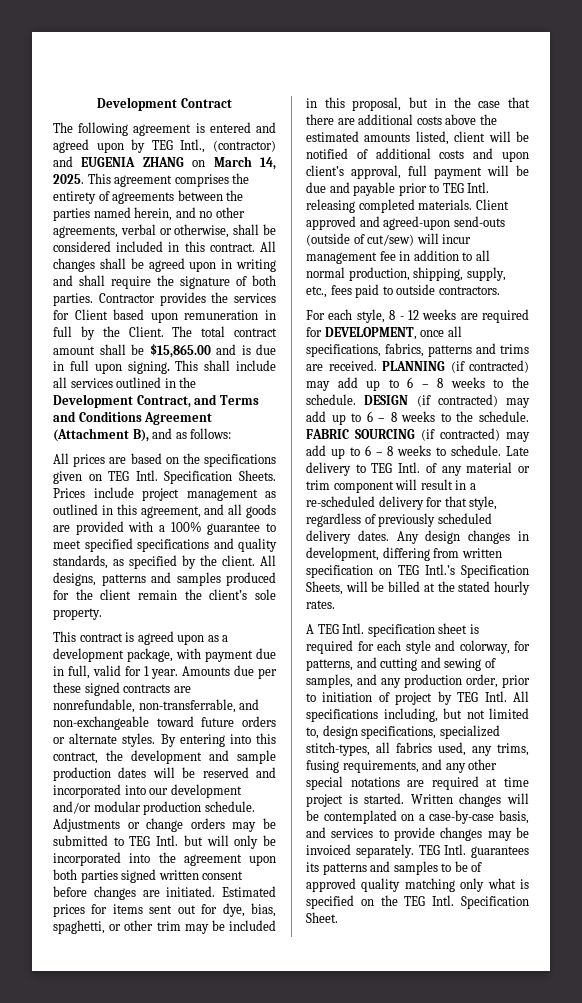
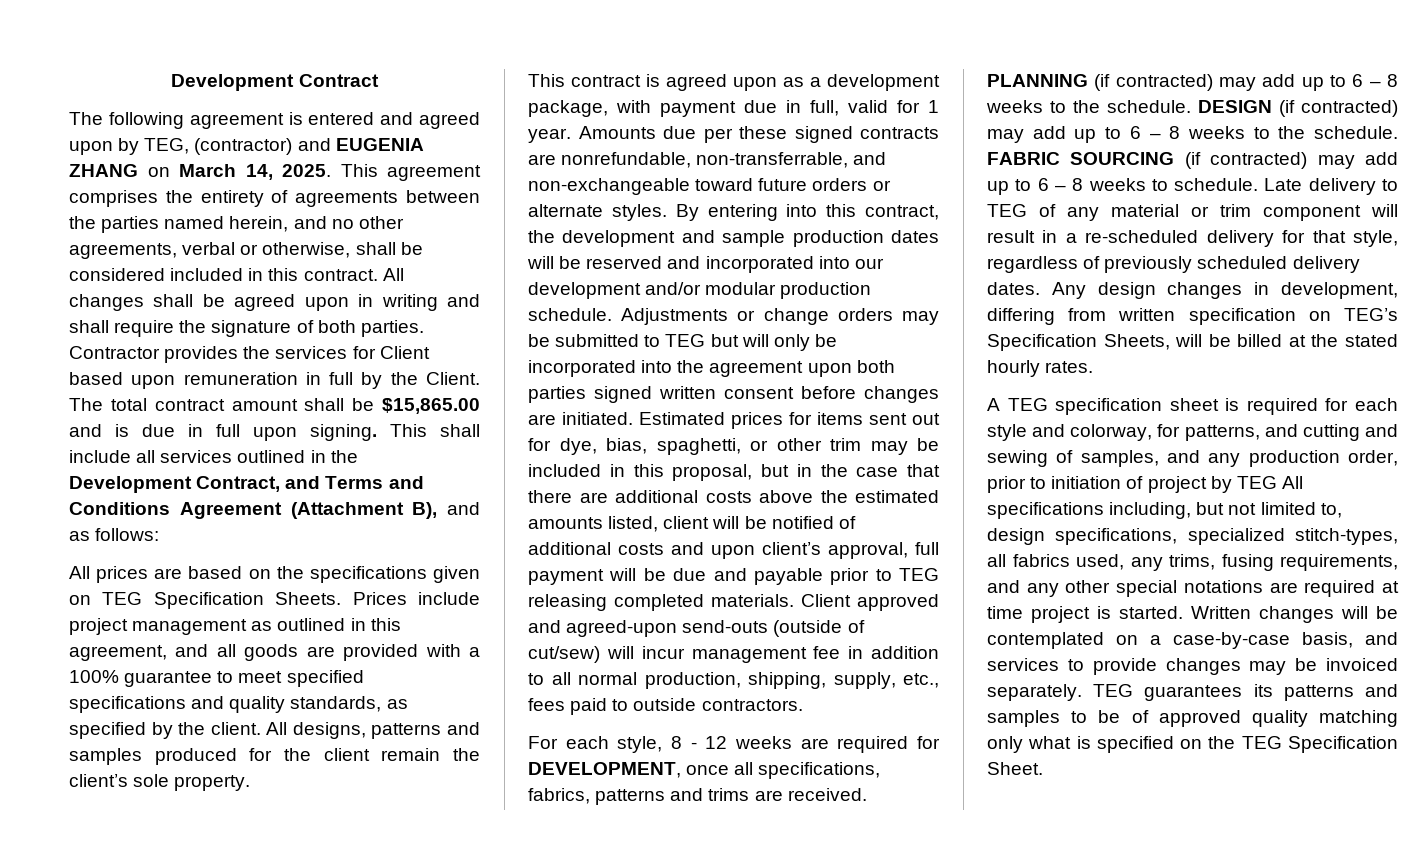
- The following agreement is entered and agreed upon by TEG Intl., (contractor) and EUGENIA ZHANG on March 14, 2025.
+ The following agreement is entered and agreed upon by TEG, (contractor) and EUGENIA ZHANG on March 14, 2025.
- All prices are based on the specifications given on TEG Intl. Specification Sheets.
+ All prices are based on the specifications given on TEG Specification Sheets.
- Adjustments or change orders may be submitted to TEG Intl. but will only be incorporated into the agreement upon both parties signed written consent before changes are initiated.
+ Adjustments or change orders may be submitted to TEG but will only be incorporated into the agreement upon both parties signed written consent before changes are initiated.
- Estimated prices for items sent out for dye, bias, spaghetti, or other trim may be included in this proposal, but in the case that there are additional costs above the estimated amounts listed, client will be notified of additional costs and upon client’s approval, full payment will be due and payable prior to TEG Intl. releasing completed materials.
+ Estimated prices for items sent out for dye, bias, spaghetti, or other trim may be included in this proposal, but in the case that there are additional costs above the estimated amounts listed, client will be notified of additional costs and upon client’s approval, full payment will be due and payable prior to TEG releasing completed materials.
- Late delivery to TEG Intl. of any material or trim component will result in a re-scheduled delivery for that style, regardless of previously scheduled delivery dates.
+ Late delivery to TEG of any material or trim component will result in a re-scheduled delivery for that style, regardless of previously scheduled delivery dates.
- Any design changes in development, differing from written specification on TEG Intl.’s Specification Sheets, will be billed at the stated hourly rates.
+ Any design changes in development, differing from written specification on TEG’s Specification Sheets, will be billed at the stated hourly rates.
- A TEG Intl. specification sheet is required for each style and colorway, for patterns, and cutting and sewing of samples, and any production order, prior to initiation of project by TEG Intl. All specifications including, but not limited to, design specifications, specialized stitch-types, all fabrics used, any trims, fusing requirements, and any other special notations are required at time project is started.
+ A TEG specification sheet is required for each style and colorway, for patterns, and cutting and sewing of samples, and any production order, prior to initiation of project by TEG All specifications including, but not limited to, design specifications, specialized stitch-types, all fabrics used, any trims, fusing requirements, and any other special notations are required at time project is started.
- TEG Intl. guarantees its patterns and samples to be of approved quality matching only what is specified on the TEG Intl. Specification Sheet.
+ TEG guarantees its patterns and samples to be of approved quality matching only what is specified on the TEG Specification Sheet.

